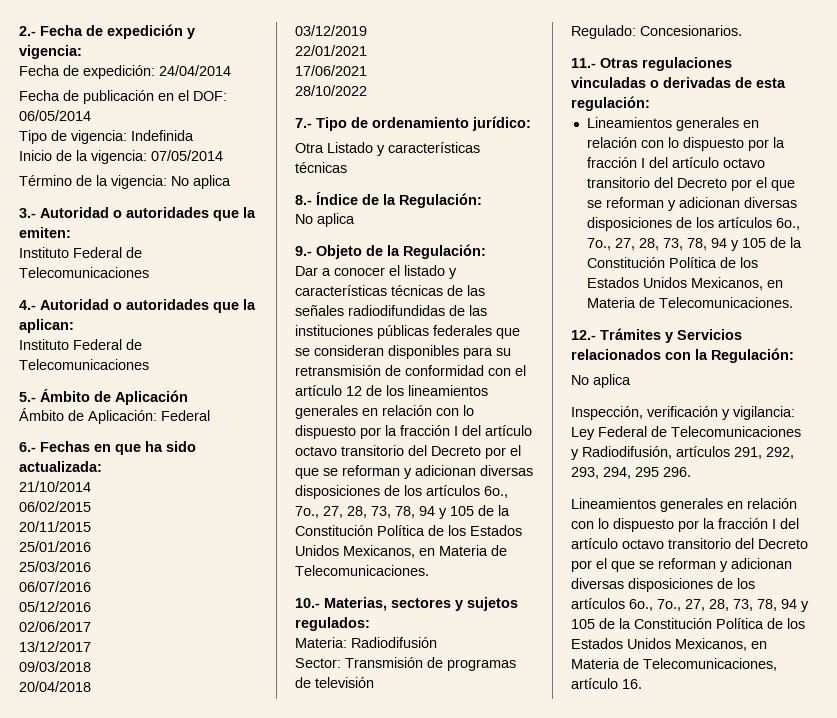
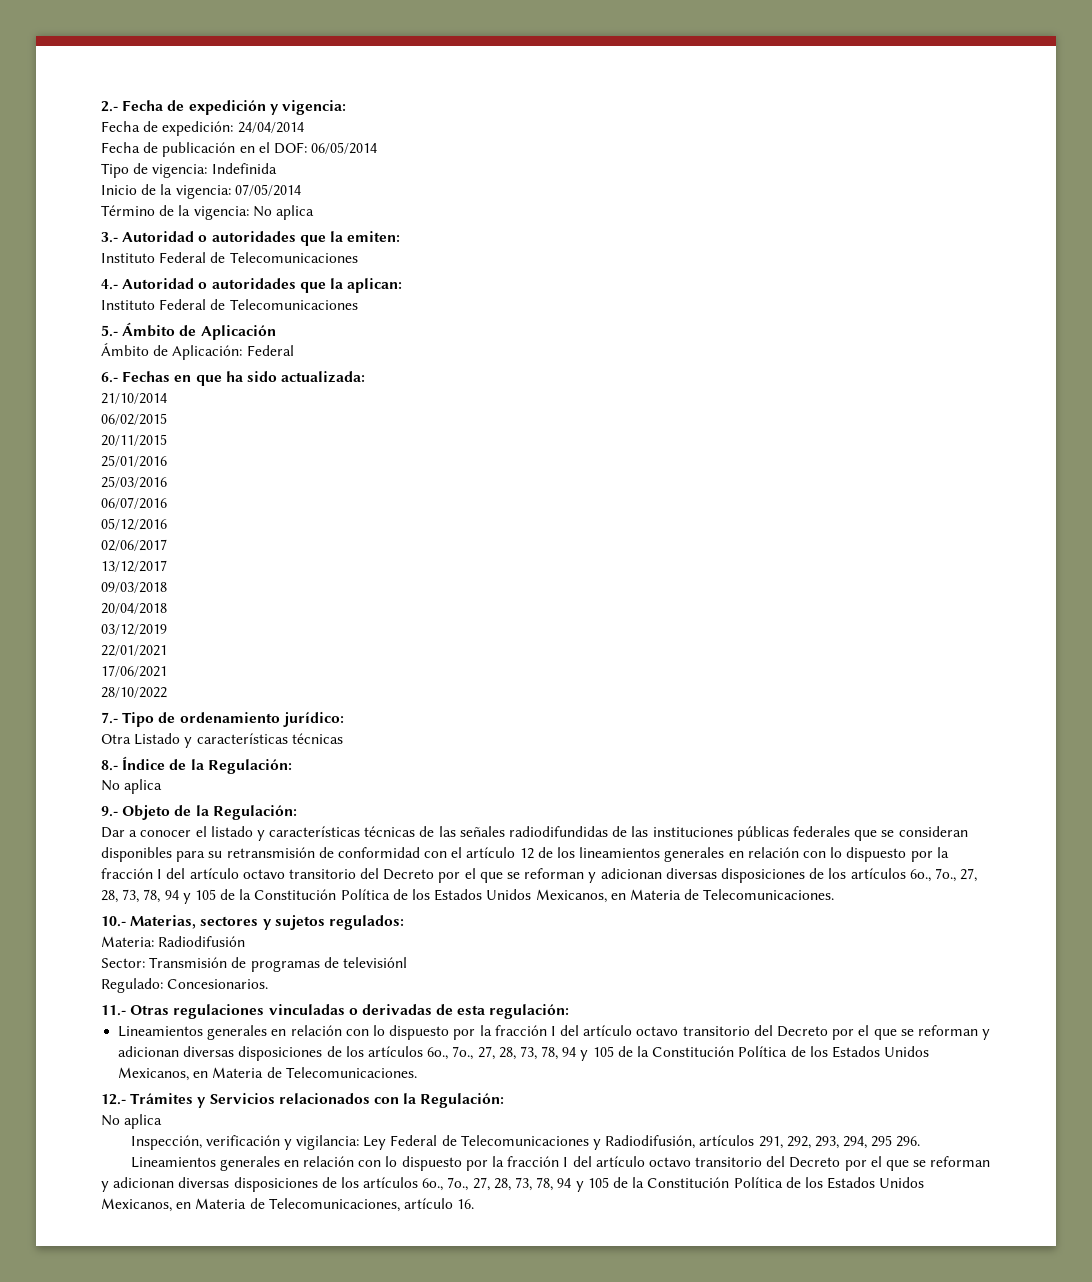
- Sector: Transmisión de programas de televisión
+ Sector: Transmisión de programas de televisiónl

